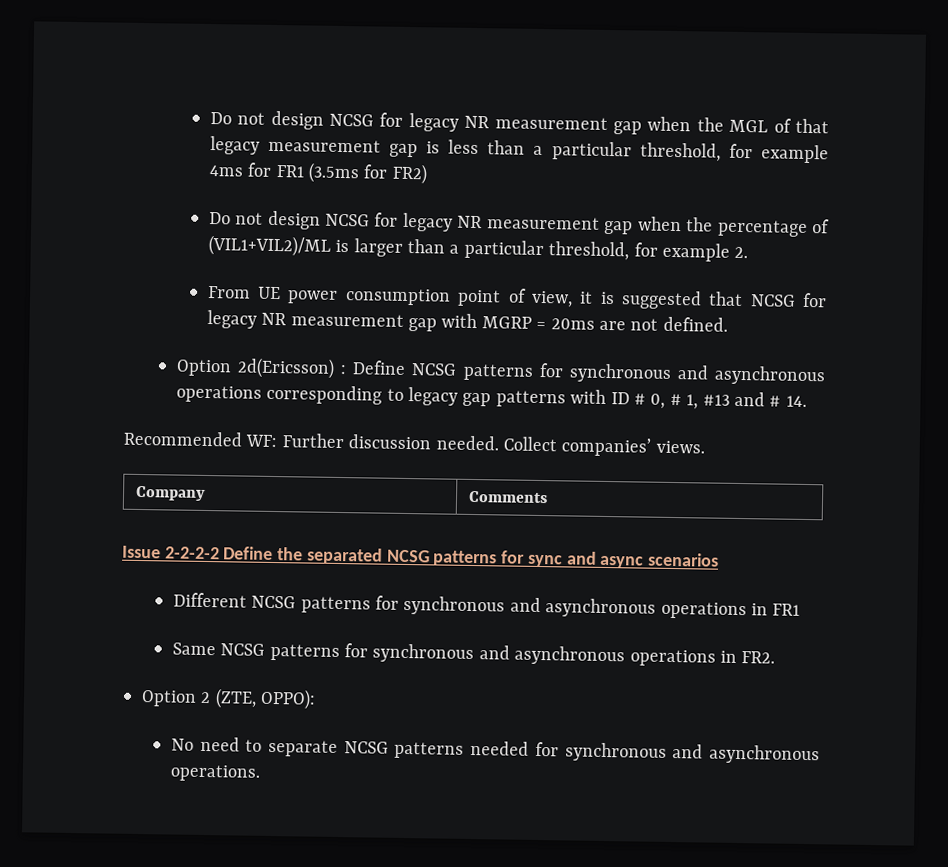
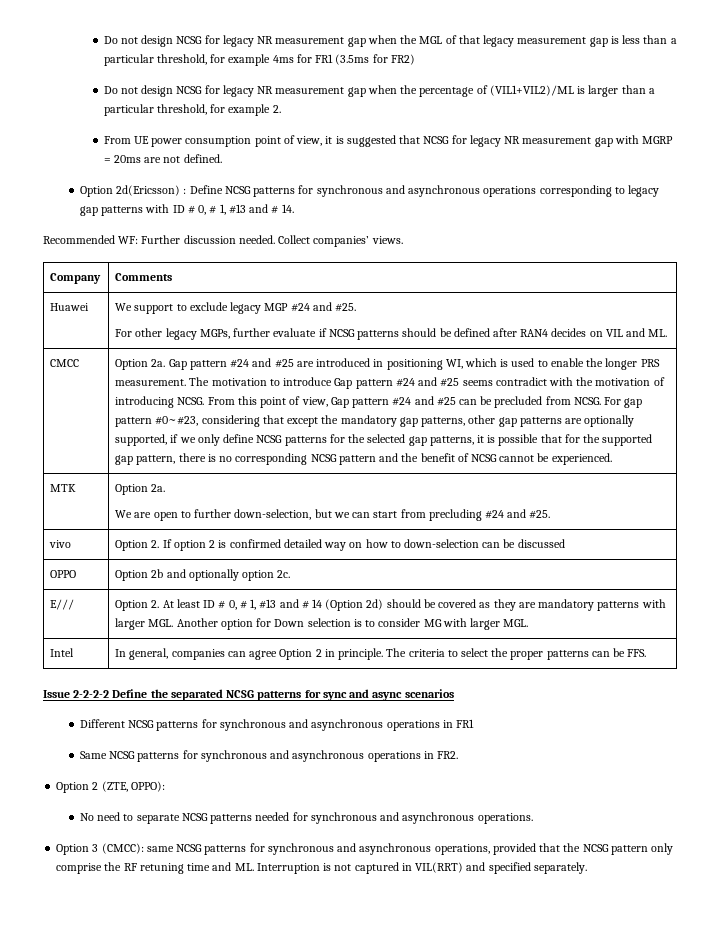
+ Huawei | We support to exclude legacy MGP #24 and #25.
+ For other legacy MGPs, further evaluate if NCSG patterns should be defined after RAN4 decides on VIL and ML.
+ CMCC | Option 2a. Gap pattern #24 and #25 are introduced in positioning WI, which is used to enable the longer PRS measurement. The motivation to introduce Gap pattern #24 and #25 seems contradict with the motivation of introducing NCSG. From this point of view, Gap pattern #24 and #25 can be precluded from NCSG. For gap pattern #0~#23, considering that except the mandatory gap patterns, other gap patterns are optionally supported, if we only define NCSG patterns for the selected gap patterns, it is possible that for the supported gap pattern, there is no corresponding NCSG pattern and the benefit of NCSG cannot be experienced.
+ MTK | Option 2a.
+ We are open to further down-selection, but we can start from precluding #24 and #25.
+ vivo | Option 2. If option 2 is confirmed detailed way on how to down-selection can be discussed
+ OPPO | Option 2b and optionally option 2c.
+ E/// | Option 2. At least ID # 0, # 1, #13 and # 14 (Option 2d) should be covered as they are mandatory patterns with larger MGL. Another option for Down selection is to consider MG with larger MGL.
+ Intel | In general, companies can agree Option 2 in principle. The criteria to select the proper patterns can be FFS.
+ Option 3 (CMCC): same NCSG patterns for synchronous and asynchronous operations, provided that the NCSG pattern only comprise the RF retuning time and ML. Interruption is not captured in VIL(RRT) and specified separately.

